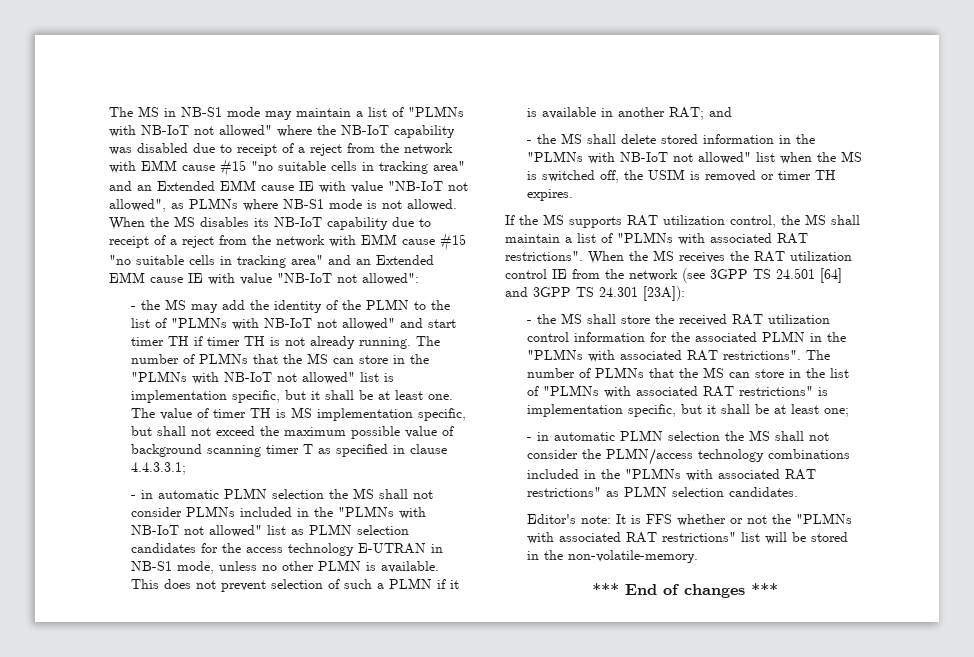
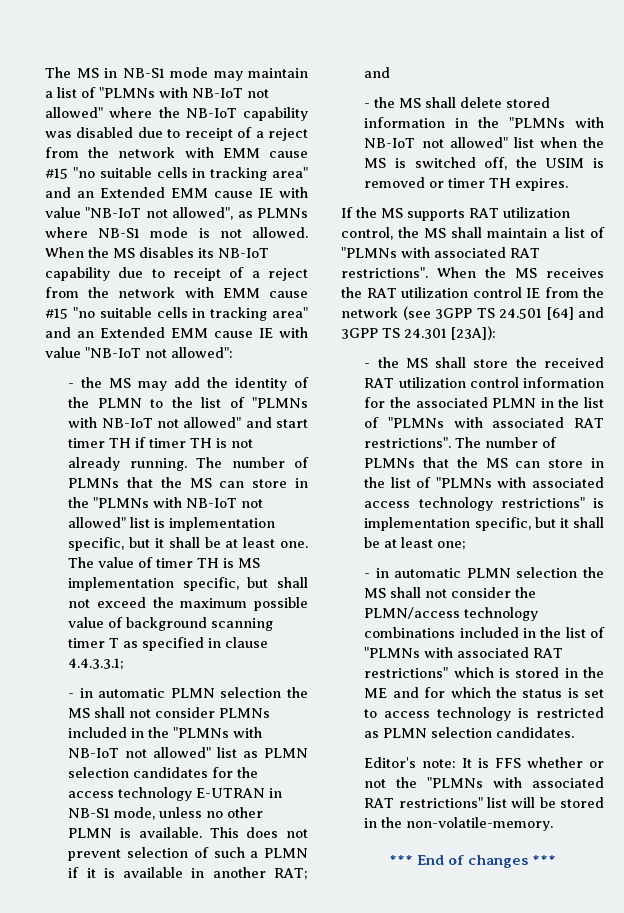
- - the MS shall store the received RAT utilization control information for the associated PLMN in the "PLMNs with associated RAT restrictions".
+ - the MS shall store the received RAT utilization control information for the associated PLMN in the list of "PLMNs with associated RAT restrictions".
- The number of PLMNs that the MS can store in the list of "PLMNs with associated RAT restrictions" is implementation specific, but it shall be at least one;
+ The number of PLMNs that the MS can store in the list of "PLMNs with associated access technology restrictions" is implementation specific, but it shall be at least one;
- - in automatic PLMN selection the MS shall not consider the PLMN/access technology combinations included in the "PLMNs with associated RAT restrictions" as PLMN selection candidates.
+ - in automatic PLMN selection the MS shall not consider the PLMN/access technology combinations included in the list of "PLMNs with associated RAT restrictions" which is stored in the ME and for which the status is set to access technology is restricted as PLMN selection candidates.

